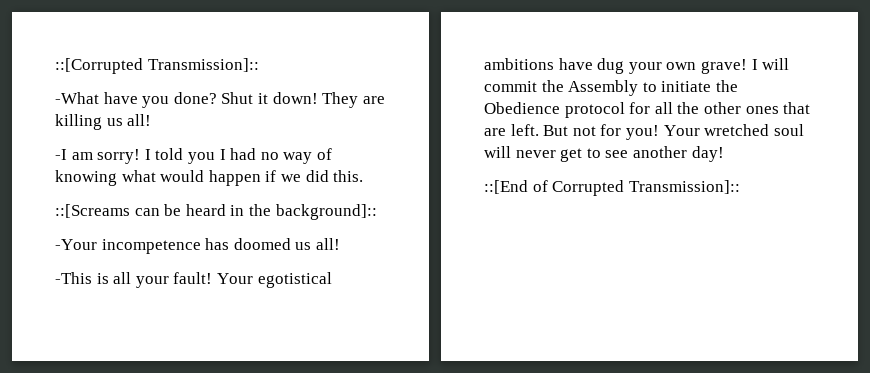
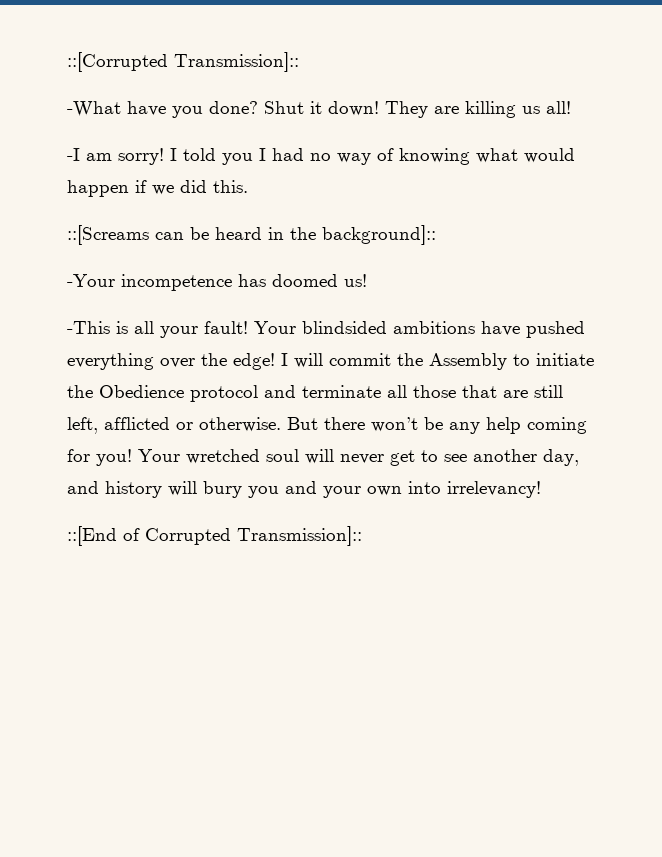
- -Your incompetence has doomed us all!
+ -Your incompetence has doomed us!
- Your egotistical ambitions have dug your own grave!
+ Your blindsided ambitions have pushed everything over the edge!
- I will commit the Assembly to initiate the Obedience protocol for all the other ones that are left. But not for you!
+ I will commit the Assembly to initiate the Obedience protocol and terminate all those that are still left, afflicted or otherwise. But there won’t be any help coming for you!
- Your wretched soul will never get to see another day!
+ Your wretched soul will never get to see another day, and history will bury you and your own into irrelevancy!

